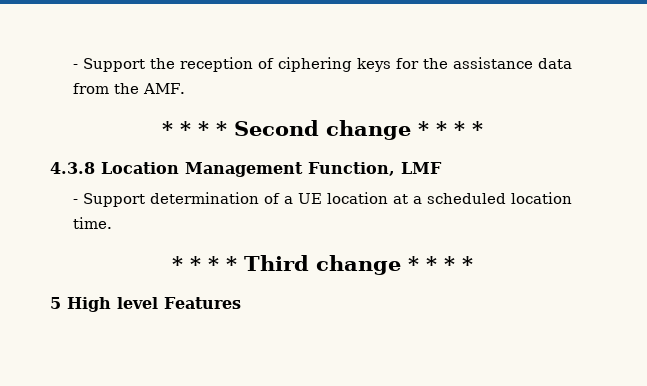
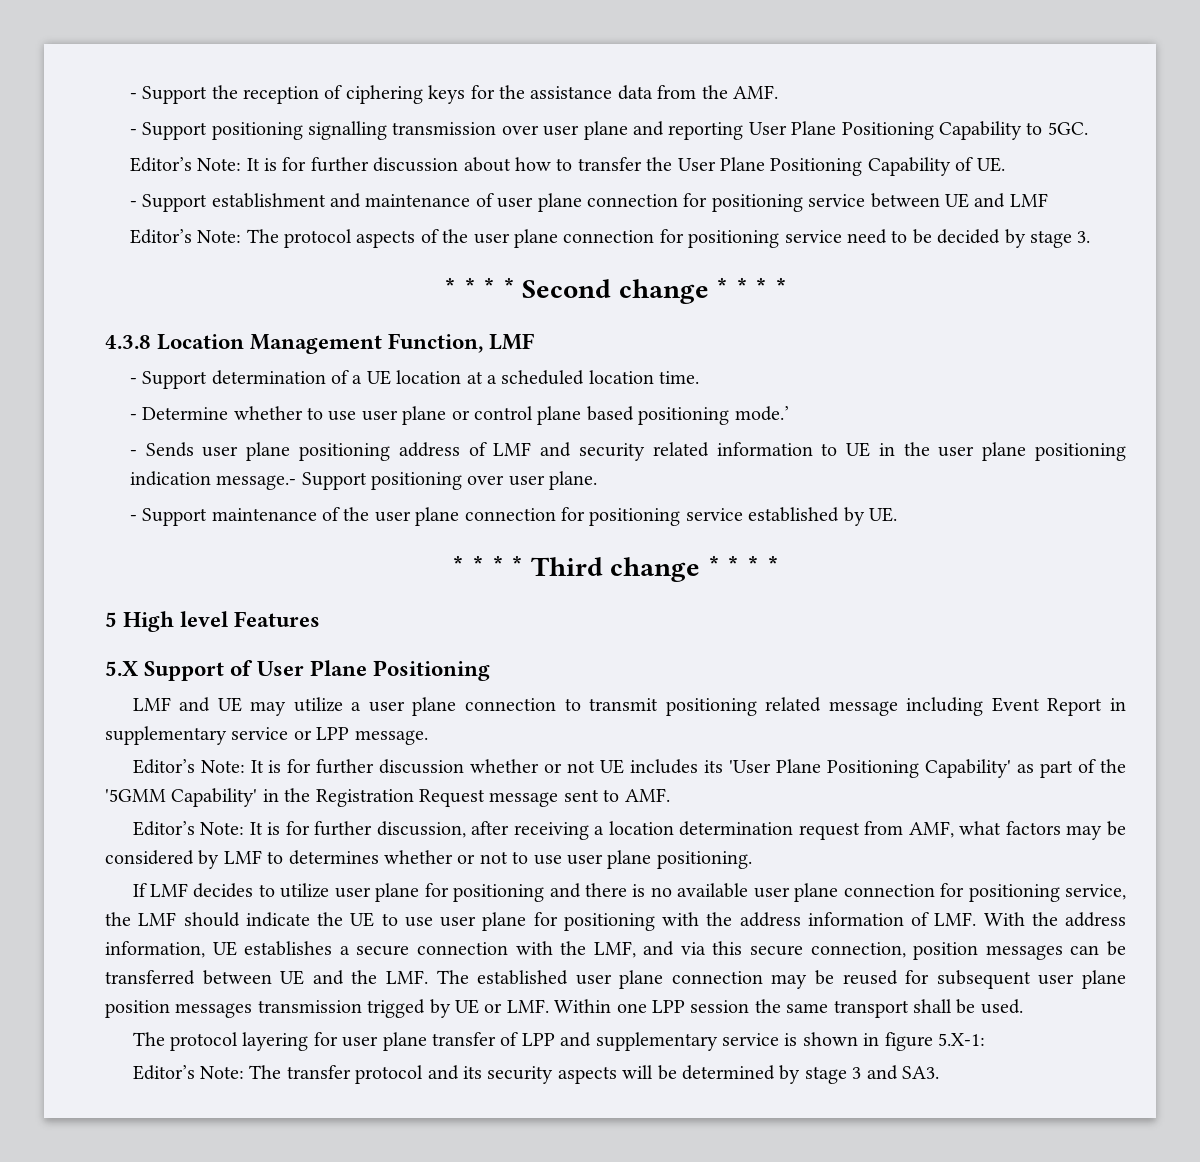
+ - Support positioning signalling transmission over user plane and reporting User Plane Positioning Capability to 5GC.
+ Editor’s Note: It is for further discussion about how to transfer the User Plane Positioning Capability of UE.
+ - Support establishment and maintenance of user plane connection for positioning service between UE and LMF
+ Editor’s Note: The protocol aspects of the user plane connection for positioning service need to be decided by stage 3.
+ - Determine whether to use user plane or control plane based positioning mode.’
+ - Sends user plane positioning address of LMF and security related information to UE in the user plane positioning indication message.- Support positioning over user plane.
+ - Support maintenance of the user plane connection for positioning service established by UE.
+ 5.X Support of User Plane Positioning
+ LMF and UE may utilize a user plane connection to transmit positioning related message including Event Report in supplementary service or LPP message.
+ Editor’s Note: It is for further discussion whether or not UE includes its 'User Plane Positioning Capability' as part of the '5GMM Capability' in the Registration Request message sent to AMF.
+ Editor’s Note: It is for further discussion, after receiving a location determination request from AMF, what factors may be considered by LMF to determines whether or not to use user plane positioning.
+ If LMF decides to utilize user plane for positioning and there is no available user plane connection for positioning service, the LMF should indicate the UE to use user plane for positioning with the address information of LMF. With the address information, UE establishes a secure connection with the LMF, and via this secure connection, position messages can be transferred between UE and the LMF. The established user plane connection may be reused for subsequent user plane position messages transmission trigged by UE or LMF. Within one LPP session the same transport shall be used.
+ The protocol layering for user plane transfer of LPP and supplementary service is shown in figure 5.X-1:
+ Editor’s Note: The transfer protocol and its security aspects will be determined by stage 3 and SA3.

